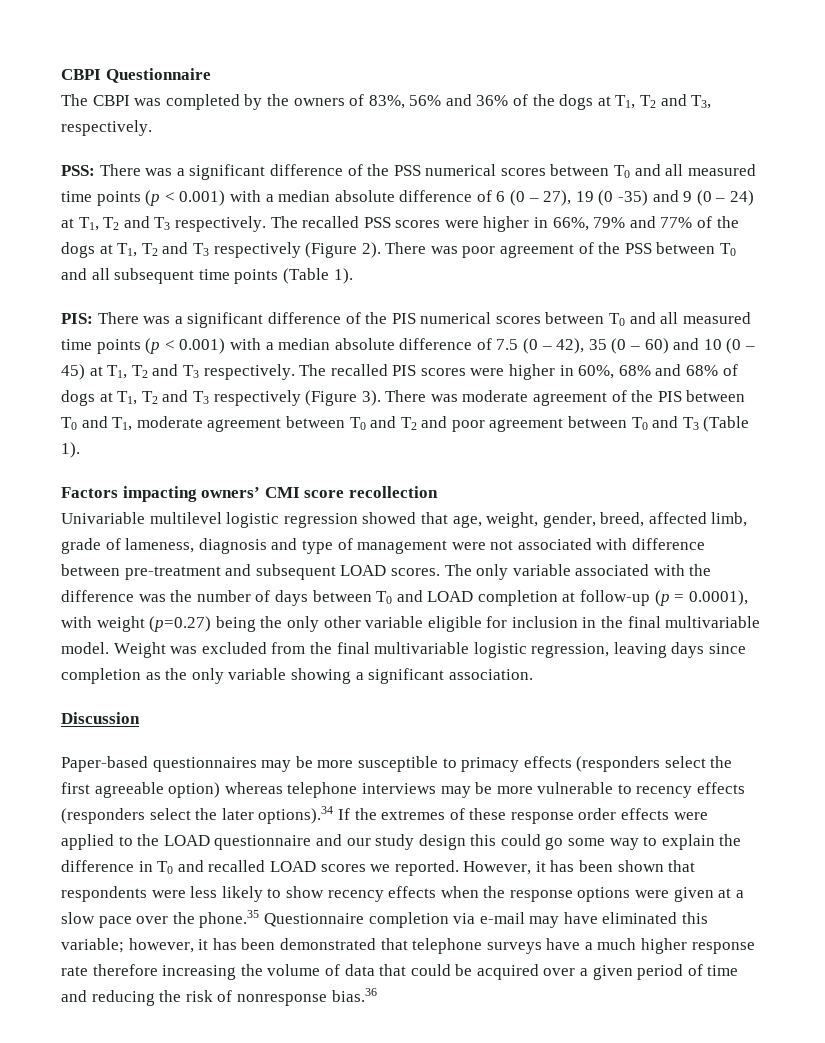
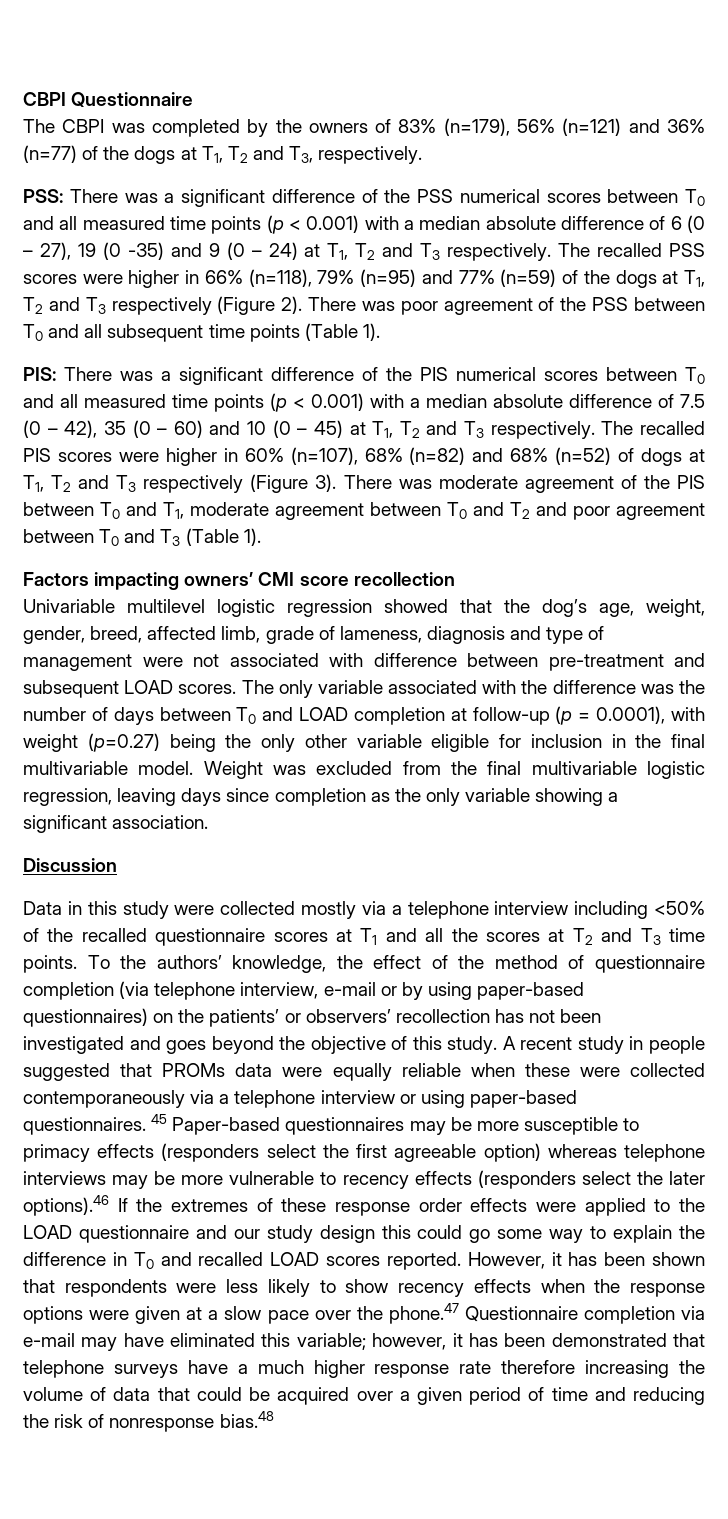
- The CBPI was completed by the owners of 83%, 56% and 36% of the dogs at T1, T2 and T3, respectively.
+ The CBPI was completed by the owners of 83% (n=179), 56% (n=121) and 36% (n=77) of the dogs at T1, T2 and T3, respectively.
- The recalled PSS scores were higher in 66%, 79% and 77% of the dogs at T1, T2 and T3 respectively (Figure 2).
+ The recalled PSS scores were higher in 66% (n=118), 79% (n=95) and 77% (n=59) of the dogs at T1, T2 and T3 respectively (Figure 2).
- The recalled PIS scores were higher in 60%, 68% and 68% of dogs at T1, T2 and T3 respectively (Figure 3).
+ The recalled PIS scores were higher in 60% (n=107), 68% (n=82) and 68% (n=52) of dogs at T1, T2 and T3 respectively (Figure 3).
- Univariable multilevel logistic regression showed that age, weight, gender, breed, affected limb, grade of lameness, diagnosis and type of management were not associated with difference between pre-treatment and subsequent LOAD scores.
+ Univariable multilevel logistic regression showed that the dog’s age, weight, gender, breed, affected limb, grade of lameness, diagnosis and type of management were not associated with difference between pre-treatment and subsequent LOAD scores.
- Paper-based questionnaires may be more susceptible to primacy effects (responders select the first agreeable option) whereas telephone interviews may be more vulnerable to recency effects (responders select the later options).34 If the extremes of these response order effects were applied to the LOAD questionnaire and our study design this could go some way to explain the difference in T0 and recalled LOAD scores we reported.
+ Data in this study were collected mostly via a telephone interview including <50% of the recalled questionnaire scores at T1 and all the scores at T2 and T3 time points. To the authors’ knowledge, the effect of the method of questionnaire completion (via telephone interview, e-mail or by using paper-based questionnaires) on the patients’ or observers’ recollection has not been investigated and goes beyond the objective of this study. A recent study in people suggested that PROMs data were equally reliable when these were collected contemporaneously via a telephone interview or using paper-based questionnaires. 45 Paper-based questionnaires may be more susceptible to primacy effects (responders select the first agreeable option) whereas telephone interviews may be more vulnerable to recency effects (responders select the later options).46 If the extremes of these response order effects were applied to the LOAD questionnaire and our study design this could go some way to explain the difference in T0 and recalled LOAD scores reported.
- However, it has been shown that respondents were less likely to show recency effects when the response options were given at a slow pace over the phone.35 Questionnaire completion via e-mail may have eliminated this variable;
+ However, it has been shown that respondents were less likely to show recency effects when the response options were given at a slow pace over the phone.47 Questionnaire completion via e-mail may have eliminated this variable;
- however, it has been demonstrated that telephone surveys have a much higher response rate therefore increasing the volume of data that could be acquired over a given period of time and reducing the risk of nonresponse bias.36
+ however, it has been demonstrated that telephone surveys have a much higher response rate therefore increasing the volume of data that could be acquired over a given period of time and reducing the risk of nonresponse bias.48

